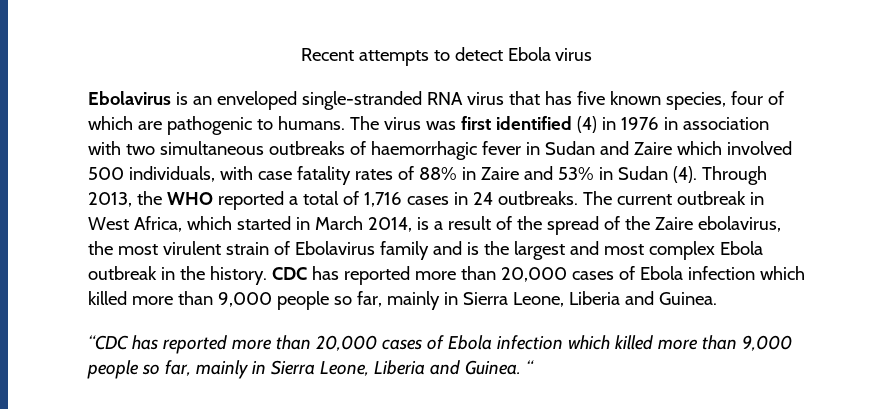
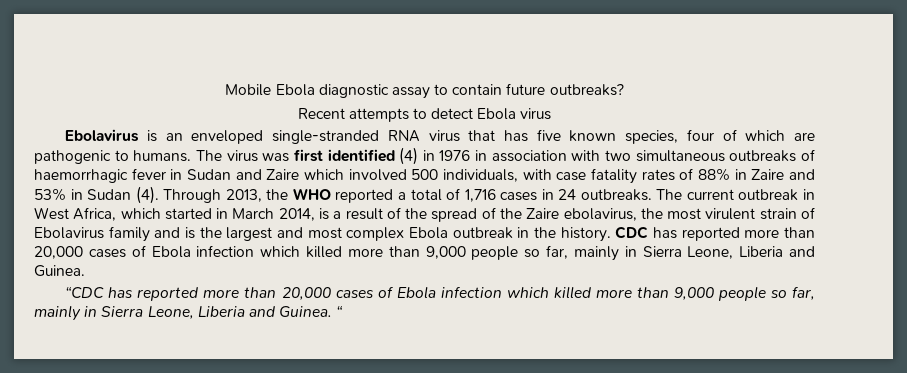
+ Mobile Ebola diagnostic assay to contain future outbreaks?

